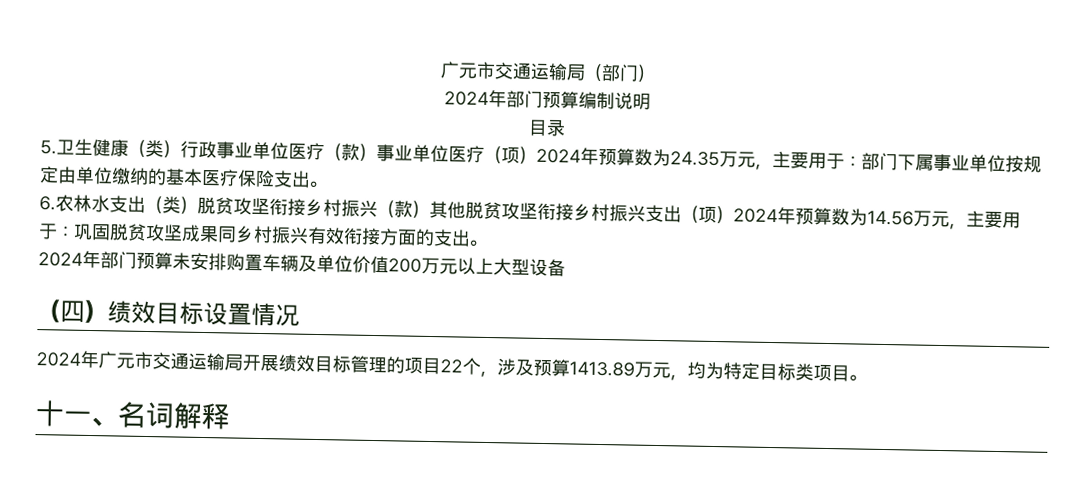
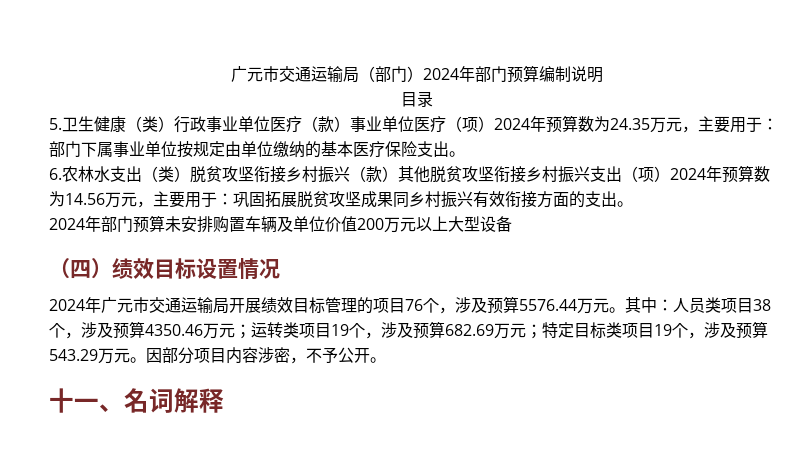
- 广元市交通运输局（部门）
- 2024年部门预算编制说明
+ 广元市交通运输局（部门）2024年部门预算编制说明
- 6.农林水支出（类）脱贫攻坚衔接乡村振兴（款）其他脱贫攻坚衔接乡村振兴支出（项）2024年预算数为14.56万元，主要用于：巩固脱贫攻坚成果同乡村振兴有效衔接方面的支出。
+ 6.农林水支出（类）脱贫攻坚衔接乡村振兴（款）其他脱贫攻坚衔接乡村振兴支出（项）2024年预算数为14.56万元，主要用于：巩固拓展脱贫攻坚成果同乡村振兴有效衔接方面的支出。
- 2024年广元市交通运输局开展绩效目标管理的项目22个，涉及预算1413.89万元，均为特定目标类项目。
+ 2024年广元市交通运输局开展绩效目标管理的项目76个，涉及预算5576.44万元。其中：人员类项目38个，涉及预算4350.46万元；运转类项目19个，涉及预算682.69万元；特定目标类项目19个，涉及预算543.29万元。因部分项目内容涉密，不予公开。

